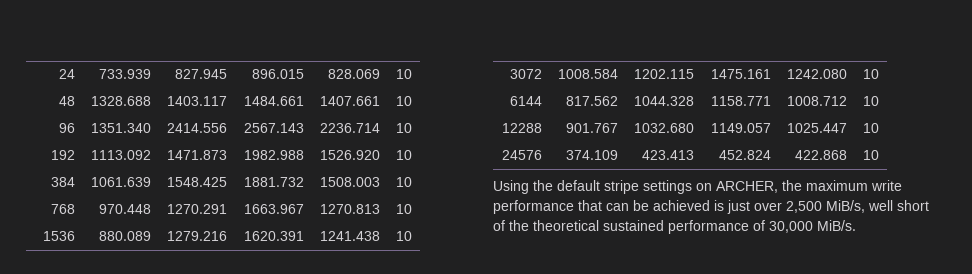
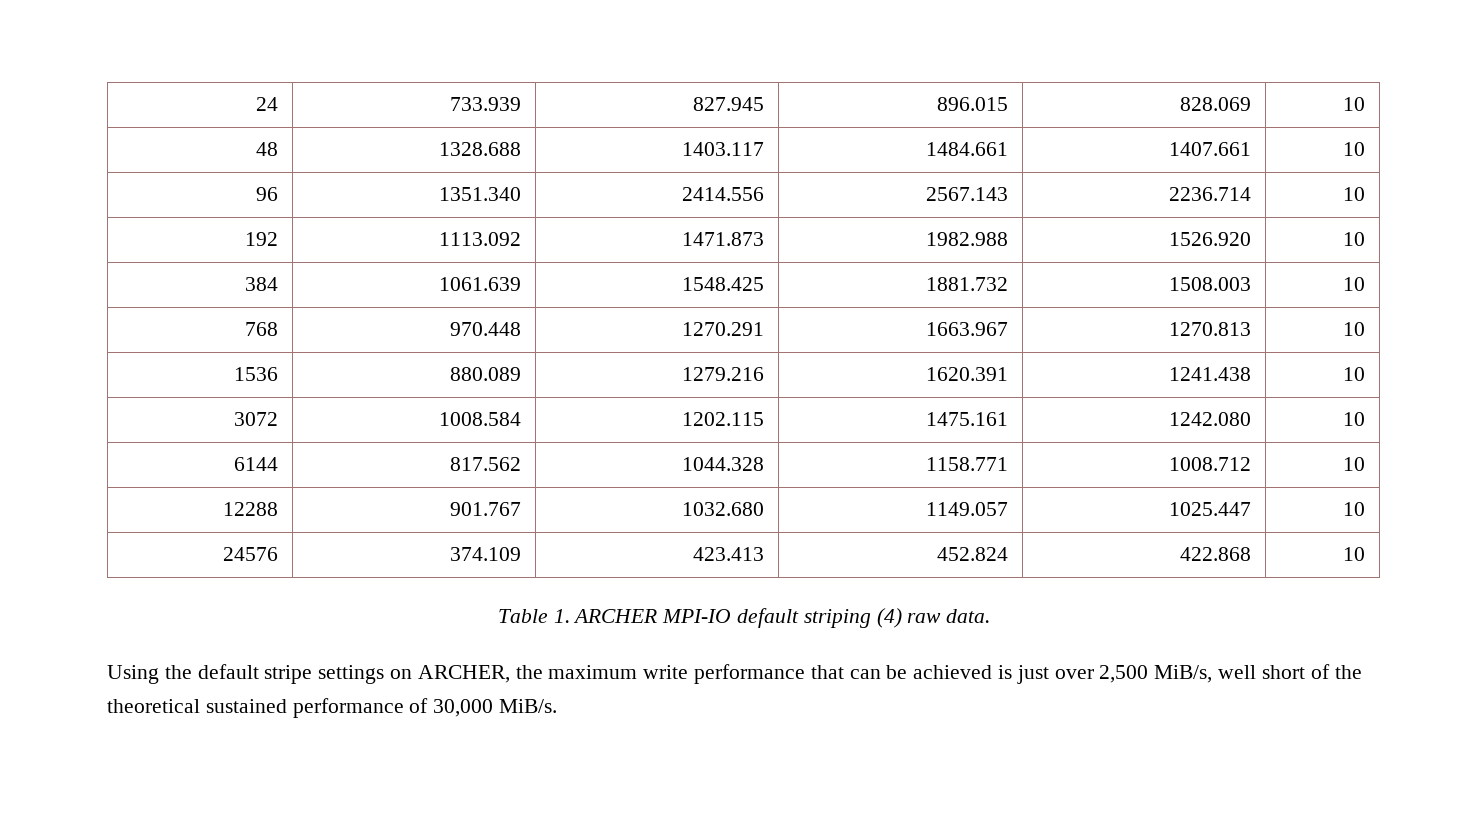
+ Table 1. ARCHER MPI-IO default striping (4) raw data.

